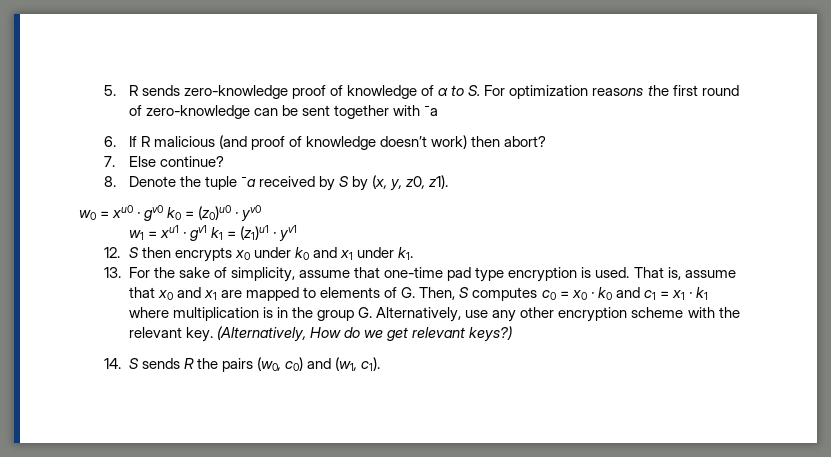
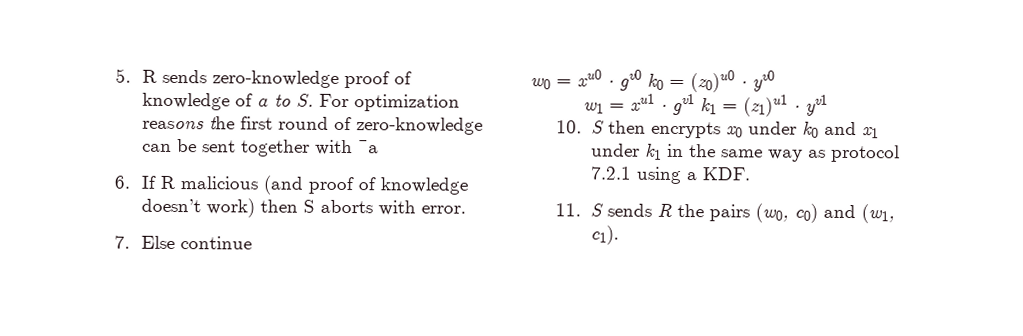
- 6. If R malicious (and proof of knowledge doesn’t work) then abort?
- 7. Else continue?
- 8. Denote the tuple ¯a received by S by (x, y, z0, z1).
+ 6. If R malicious (and proof of knowledge doesn’t work) then S aborts with error.
+ 7. Else continue
- 12. S then encrypts x0 under k0 and x1 under k1.
- 13. For the sake of simplicity, assume that one-time pad type encryption is used. That is, assume that x0 and x1 are mapped to elements of G. Then, S computes c0 = x0 · k0 and c1 = x1 · k1 where multiplication is in the group G. Alternatively, use any other encryption scheme with the relevant key. (Alternatively, How do we get relevant keys?)
- 14. S sends R the pairs (w0, c0) and (w1, c1).
+ 10. S then encrypts x0 under k0 and x1 under k1 in the same way as protocol 7.2.1 using a KDF.
+ 11. S sends R the pairs (w0, c0) and (w1, c1).

